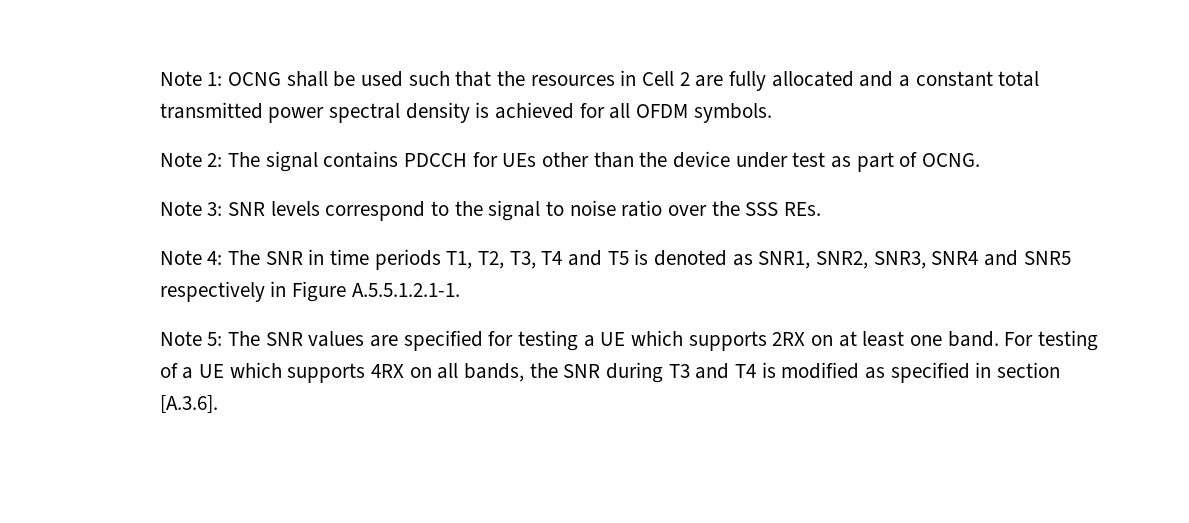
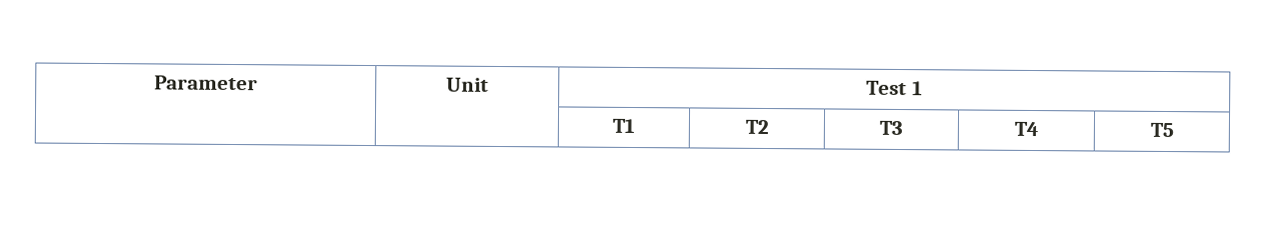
- Note 1: OCNG shall be used such that the resources in Cell 2 are fully allocated and a constant total transmitted power spectral density is achieved for all OFDM symbols.
- Note 2: The signal contains PDCCH for UEs other than the device under test as part of OCNG.
- Note 3: SNR levels correspond to the signal to noise ratio over the SSS REs.
- Note 4: The SNR in time periods T1, T2, T3, T4 and T5 is denoted as SNR1, SNR2, SNR3, SNR4 and SNR5 respectively in Figure A.5.5.1.2.1-1.
- Note 5: The SNR values are specified for testing a UE which supports 2RX on at least one band. For testing of a UE which supports 4RX on all bands, the SNR during T3 and T4 is modified as specified in section [A.3.6].
+ Parameter | Unit | Test 1
+ | | T1 | T2 | T3 | T4 | T5

